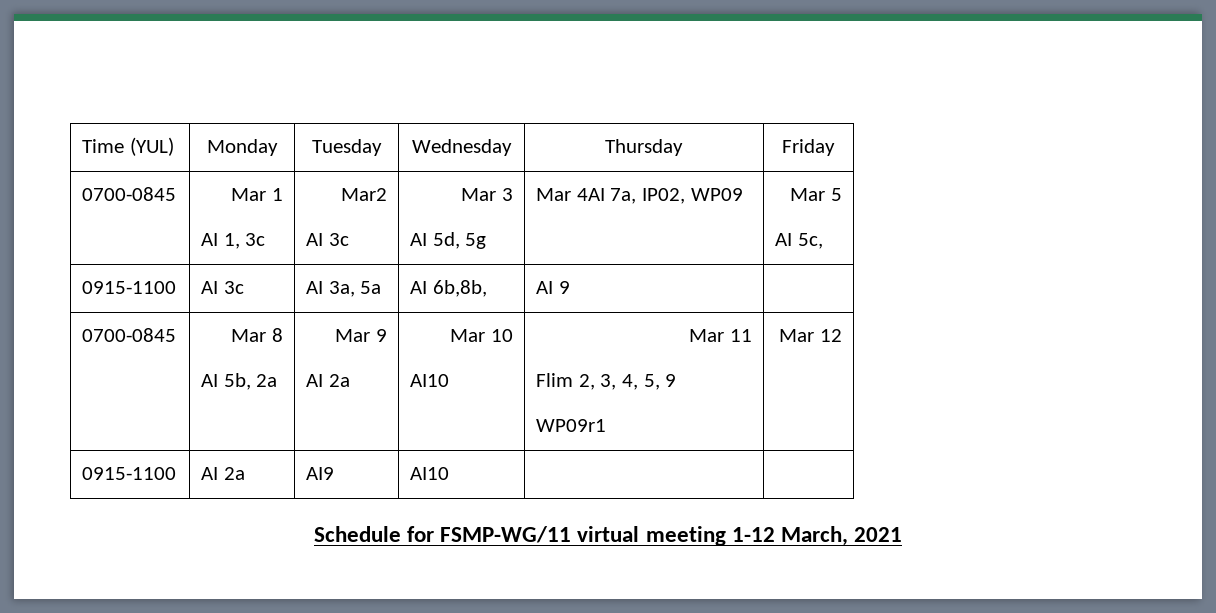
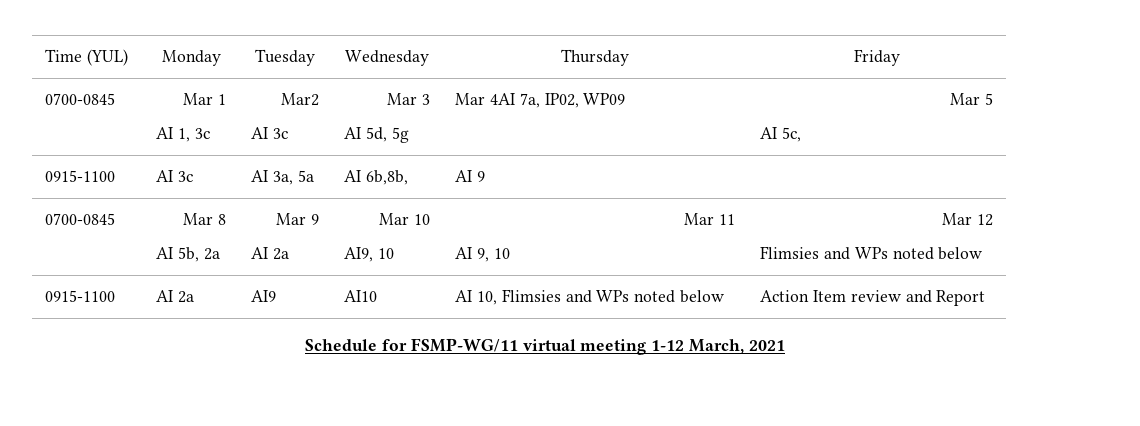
  0700-0845 | Mar 8
  AI 5b, 2a | Mar 9
  AI 2a | Mar 10
- AI10 | Mar 11
- Flim 2, 3, 4, 5, 9
- WP09r1 | Mar 12
+ AI9, 10 | Mar 11
+ AI 9, 10 | Mar 12
+ Flimsies and WPs noted below
- 0915-1100 | AI 2a | AI9 | AI10 | |
+ 0915-1100 | AI 2a | AI9 | AI10 | AI 10, Flimsies and WPs noted below | Action Item review and Report

